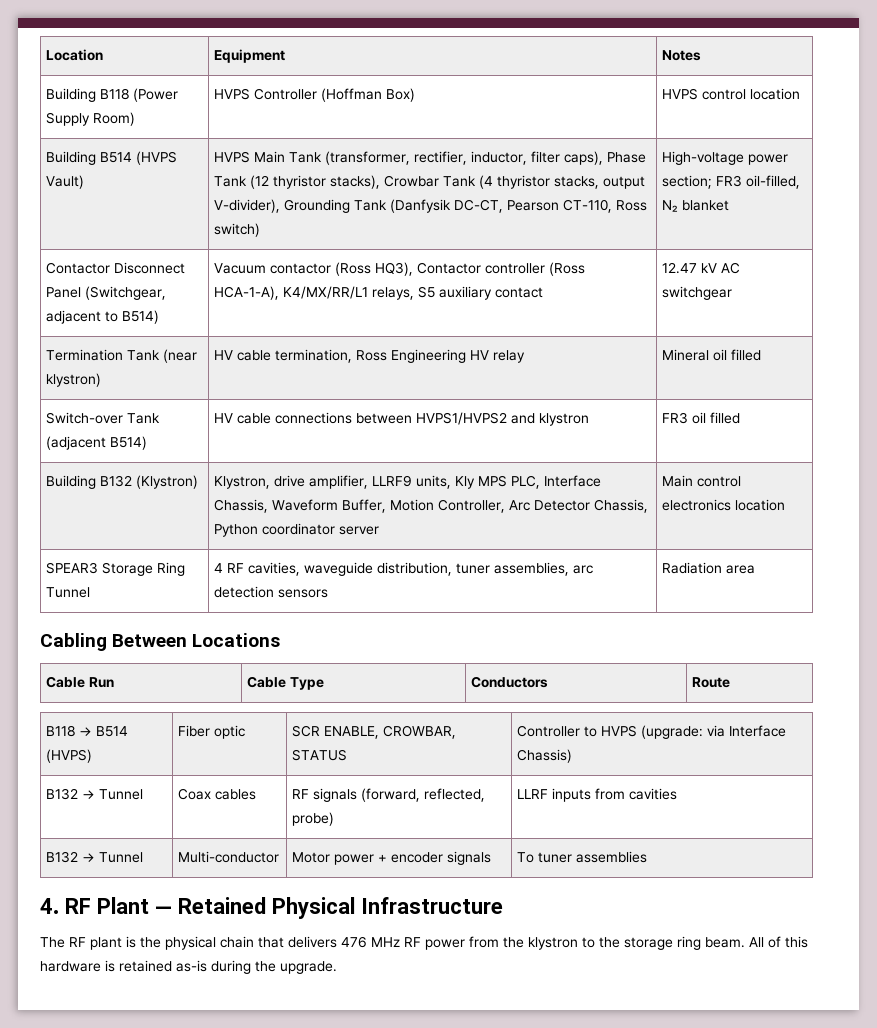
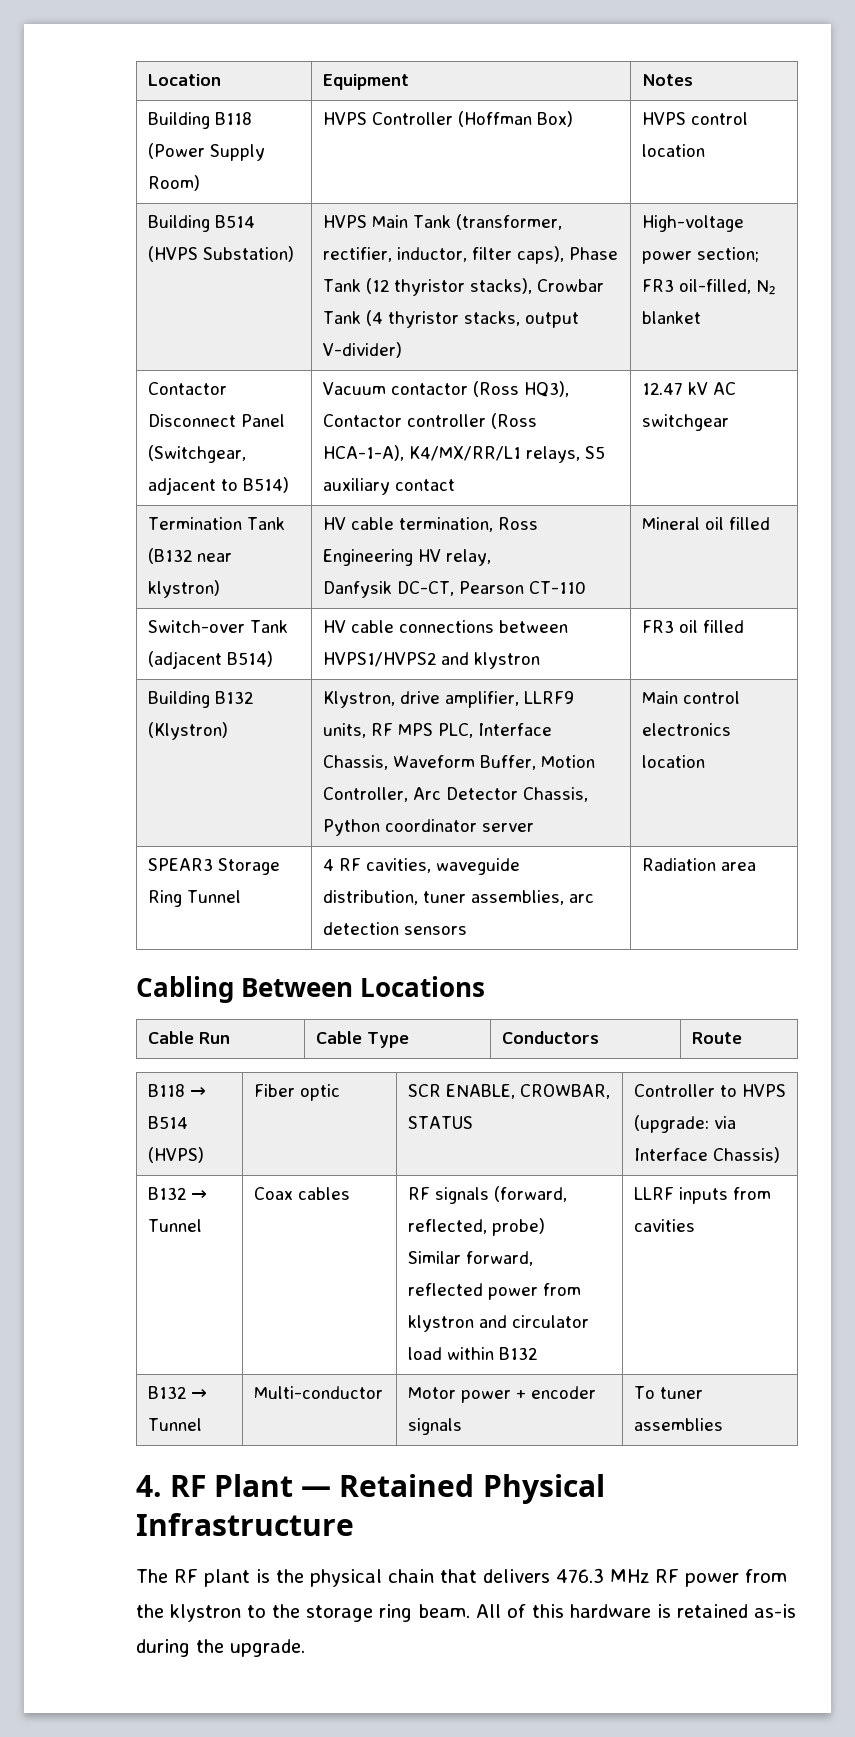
- Building B514 (HVPS Vault) | HVPS Main Tank (transformer, rectifier, inductor, filter caps), Phase Tank (12 thyristor stacks), Crowbar Tank (4 thyristor stacks, output V-divider), Grounding Tank (Danfysik DC-CT, Pearson CT-110, Ross switch) | High-voltage power section; FR3 oil-filled, N₂ blanket
+ Building B514 (HVPS Substation) | HVPS Main Tank (transformer, rectifier, inductor, filter caps), Phase Tank (12 thyristor stacks), Crowbar Tank (4 thyristor stacks, output V-divider) | High-voltage power section; FR3 oil-filled, N₂ blanket
- Termination Tank (near klystron) | HV cable termination, Ross Engineering HV relay | Mineral oil filled
+ Termination Tank (B132 near klystron) | HV cable termination, Ross Engineering HV relay,
+ Danfysik DC-CT, Pearson CT-110 | Mineral oil filled
- Building B132 (Klystron) | Klystron, drive amplifier, LLRF9 units, Kly MPS PLC, Interface Chassis, Waveform Buffer, Motion Controller, Arc Detector Chassis, Python coordinator server | Main control electronics location
+ Building B132 (Klystron) | Klystron, drive amplifier, LLRF9 units, RF MPS PLC, Interface Chassis, Waveform Buffer, Motion Controller, Arc Detector Chassis, Python coordinator server | Main control electronics location
- B132 → Tunnel | Coax cables | RF signals (forward, reflected, probe) | LLRF inputs from cavities
+ B132 → Tunnel | Coax cables | RF signals (forward, reflected, probe)
+ Similar forward, reflected power from klystron and circulator load within B132 | LLRF inputs from cavities
- The RF plant is the physical chain that delivers 476 MHz RF power from the klystron to the storage ring beam.
+ The RF plant is the physical chain that delivers 476.3 MHz RF power from the klystron to the storage ring beam.

